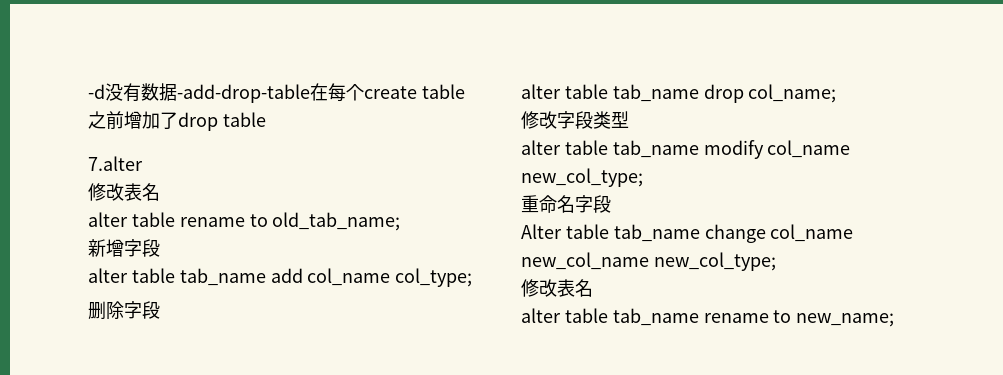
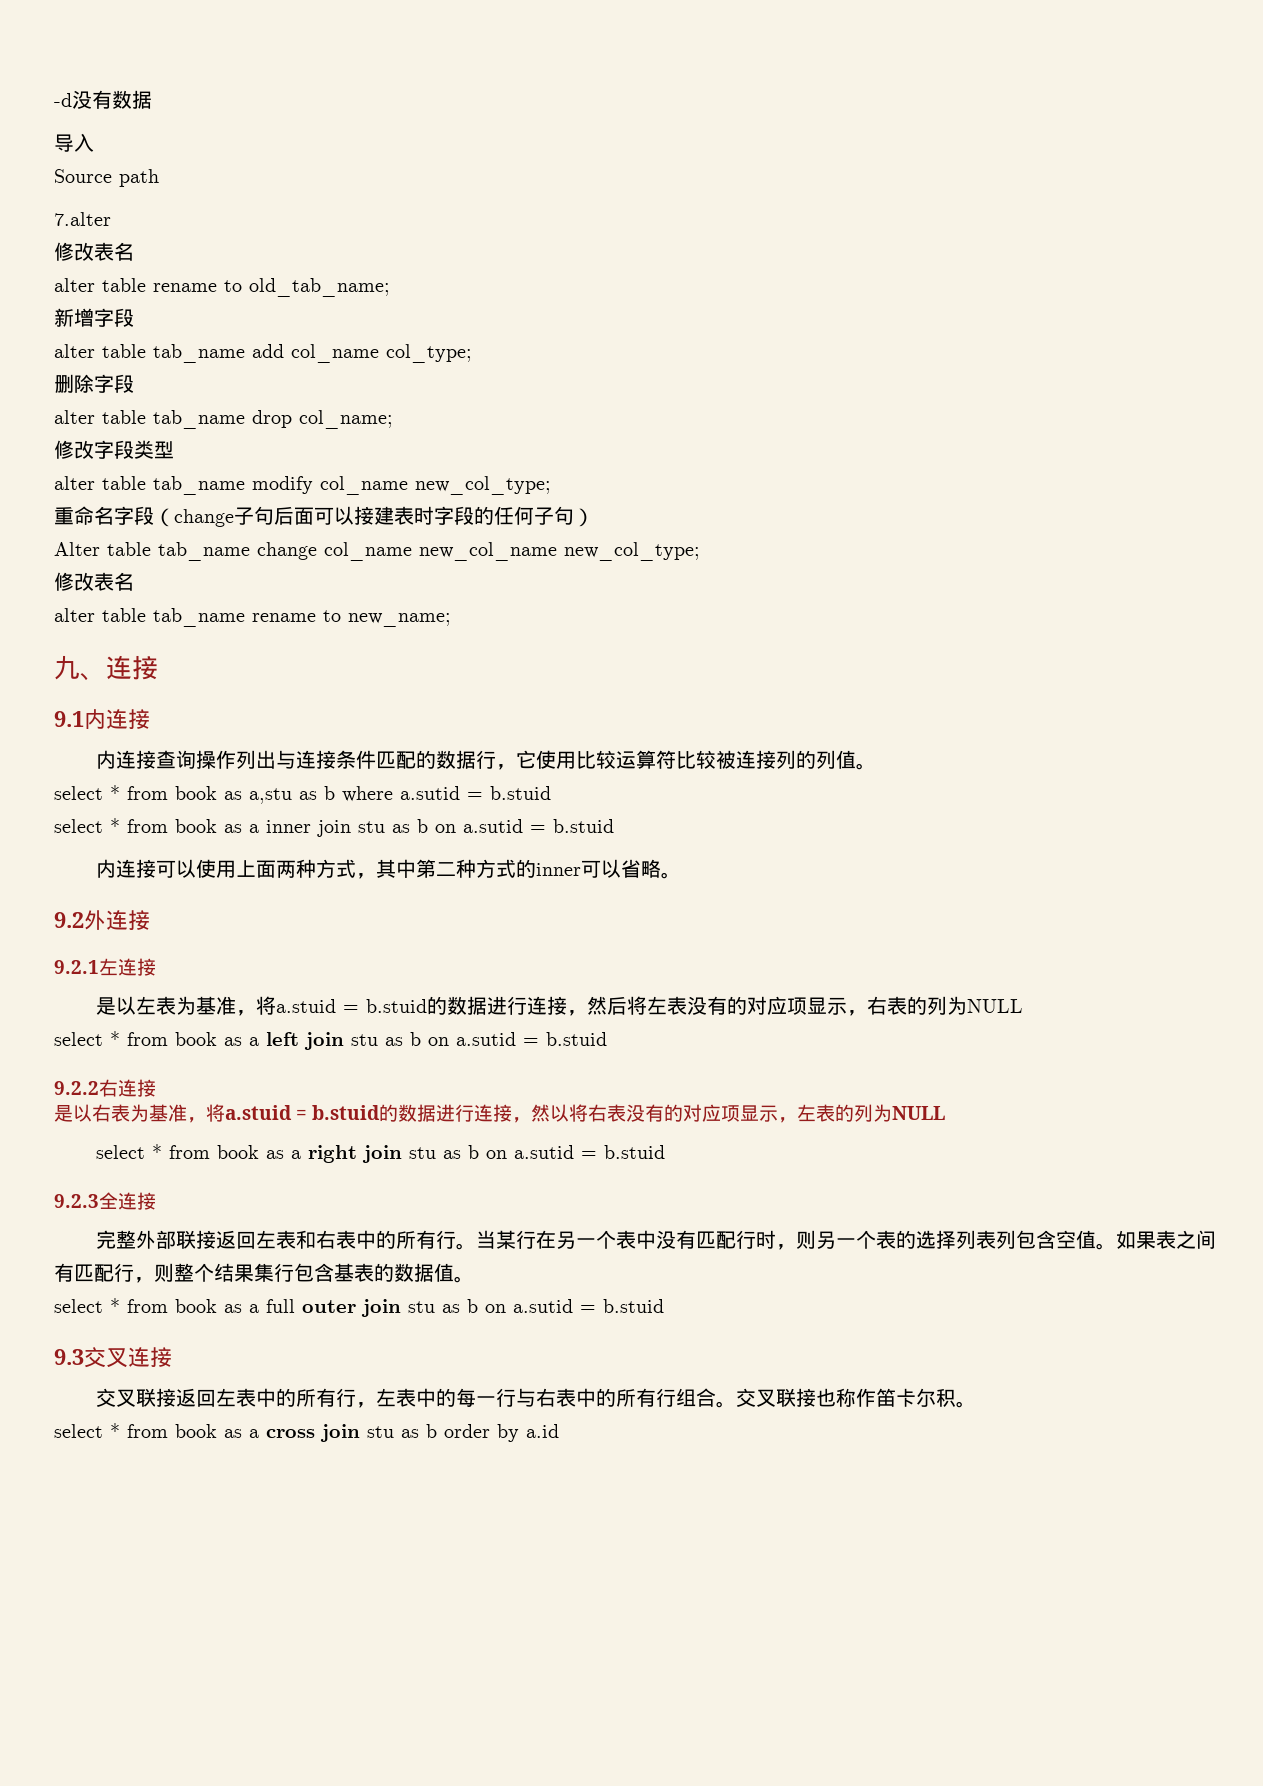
- -d没有数据-add-drop-table在每个create table之前增加了drop table
+ -d没有数据
+ 导入
+ Source path
- 重命名字段
+ 重命名字段（change子句后面可以接建表时字段的任何子句）
+ 九、连接
+ 9.1内连接
+ 内连接查询操作列出与连接条件匹配的数据行，它使用比较运算符比较被连接列的列值。
+ select * from book as a,stu as b where a.sutid = b.stuid
+ select * from book as a inner join stu as b on a.sutid = b.stuid
+ 内连接可以使用上面两种方式，其中第二种方式的inner可以省略。
+ 9.2外连接
+ 9.2.1左连接
+ 是以左表为基准，将a.stuid = b.stuid的数据进行连接，然后将左表没有的对应项显示，右表的列为NULL
+ select * from book as a left join stu as b on a.sutid = b.stuid
+ 9.2.2右连接
+ 是以右表为基准，将a.stuid = b.stuid的数据进行连接，然以将右表没有的对应项显示，左表的列为NULL
+ select * from book as a right join stu as b on a.sutid = b.stuid
+ 9.2.3全连接
+ 完整外部联接返回左表和右表中的所有行。当某行在另一个表中没有匹配行时，则另一个表的选择列表列包含空值。如果表之间有匹配行，则整个结果集行包含基表的数据值。
+ select * from book as a full outer join stu as b on a.sutid = b.stuid
+ 9.3交叉连接
+ 交叉联接返回左表中的所有行，左表中的每一行与右表中的所有行组合。交叉联接也称作笛卡尔积。
+ select * from book as a cross join stu as b order by a.id

